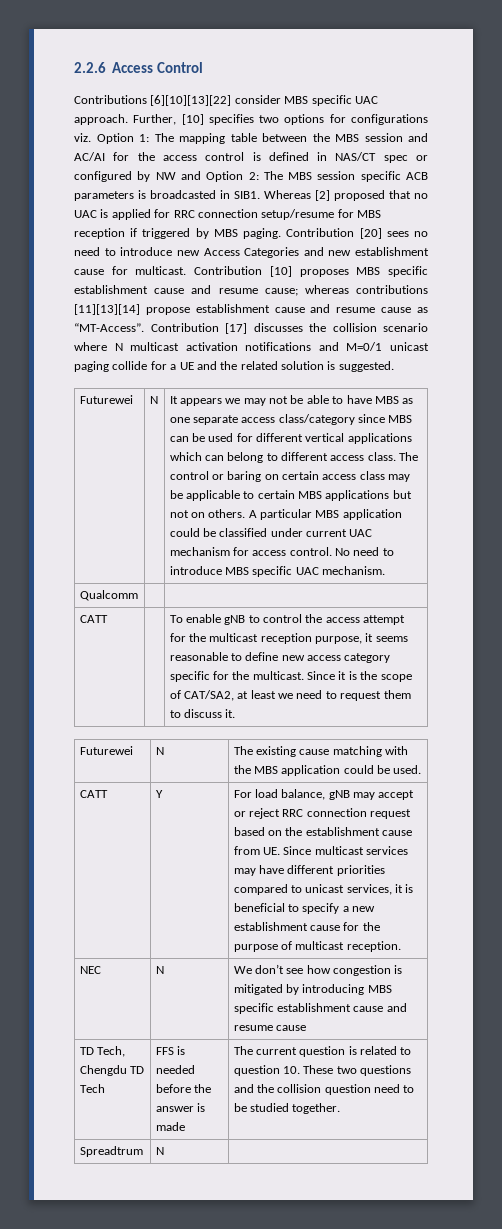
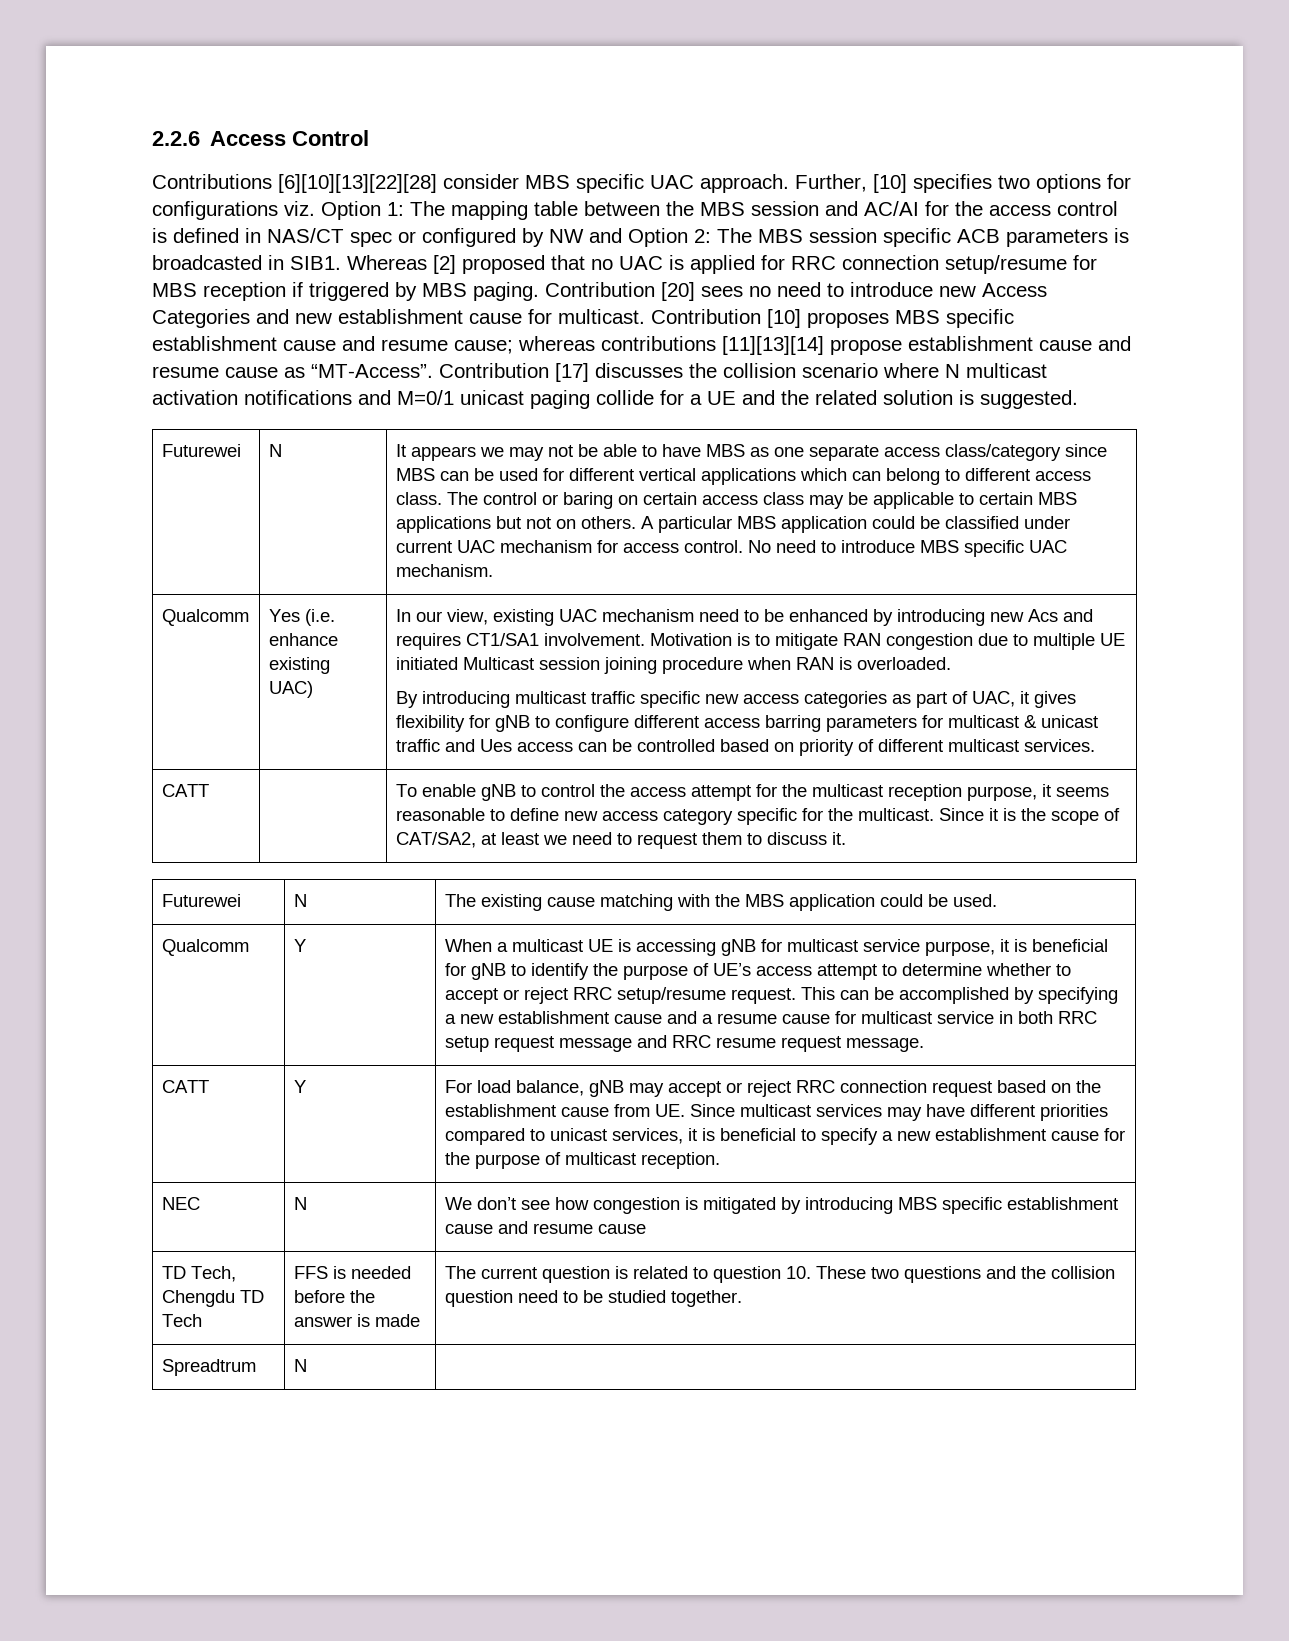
- Contributions [6][10][13][22] consider MBS specific UAC approach.
+ Contributions [6][10][13][22][28] consider MBS specific UAC approach.
+ Yes (i.e. enhance existing UAC) | In our view, existing UAC mechanism need to be enhanced by introducing new Acs and requires CT1/SA1 involvement. Motivation is to mitigate RAN congestion due to multiple UE initiated Multicast session joining procedure when RAN is overloaded.
+ By introducing multicast traffic specific new access categories as part of UAC, it gives flexibility for gNB to configure different access barring parameters for multicast & unicast traffic and Ues access can be controlled based on priority of different multicast services.
+ Qualcomm | Y | When a multicast UE is accessing gNB for multicast service purpose, it is beneficial for gNB to identify the purpose of UE’s access attempt to determine whether to accept or reject RRC setup/resume request. This can be accomplished by specifying a new establishment cause and a resume cause for multicast service in both RRC setup request message and RRC resume request message.

